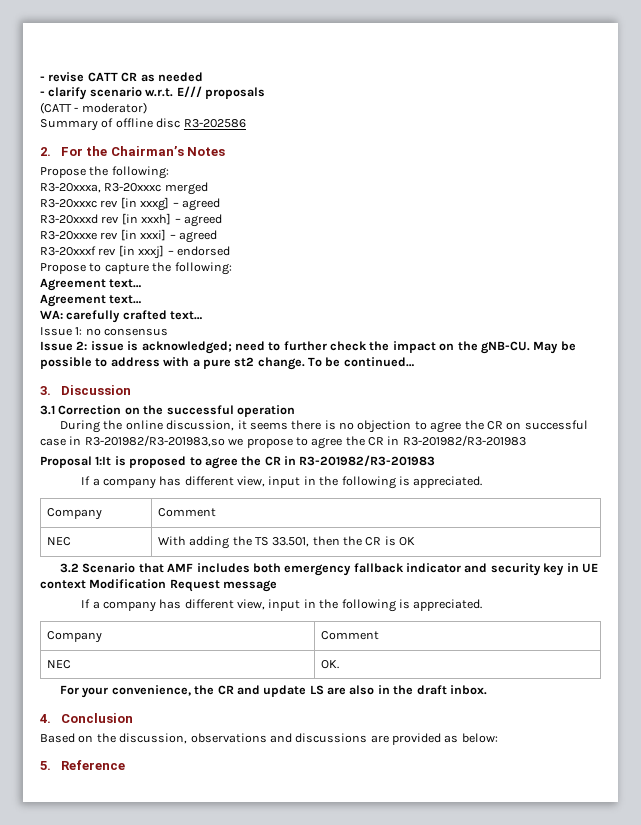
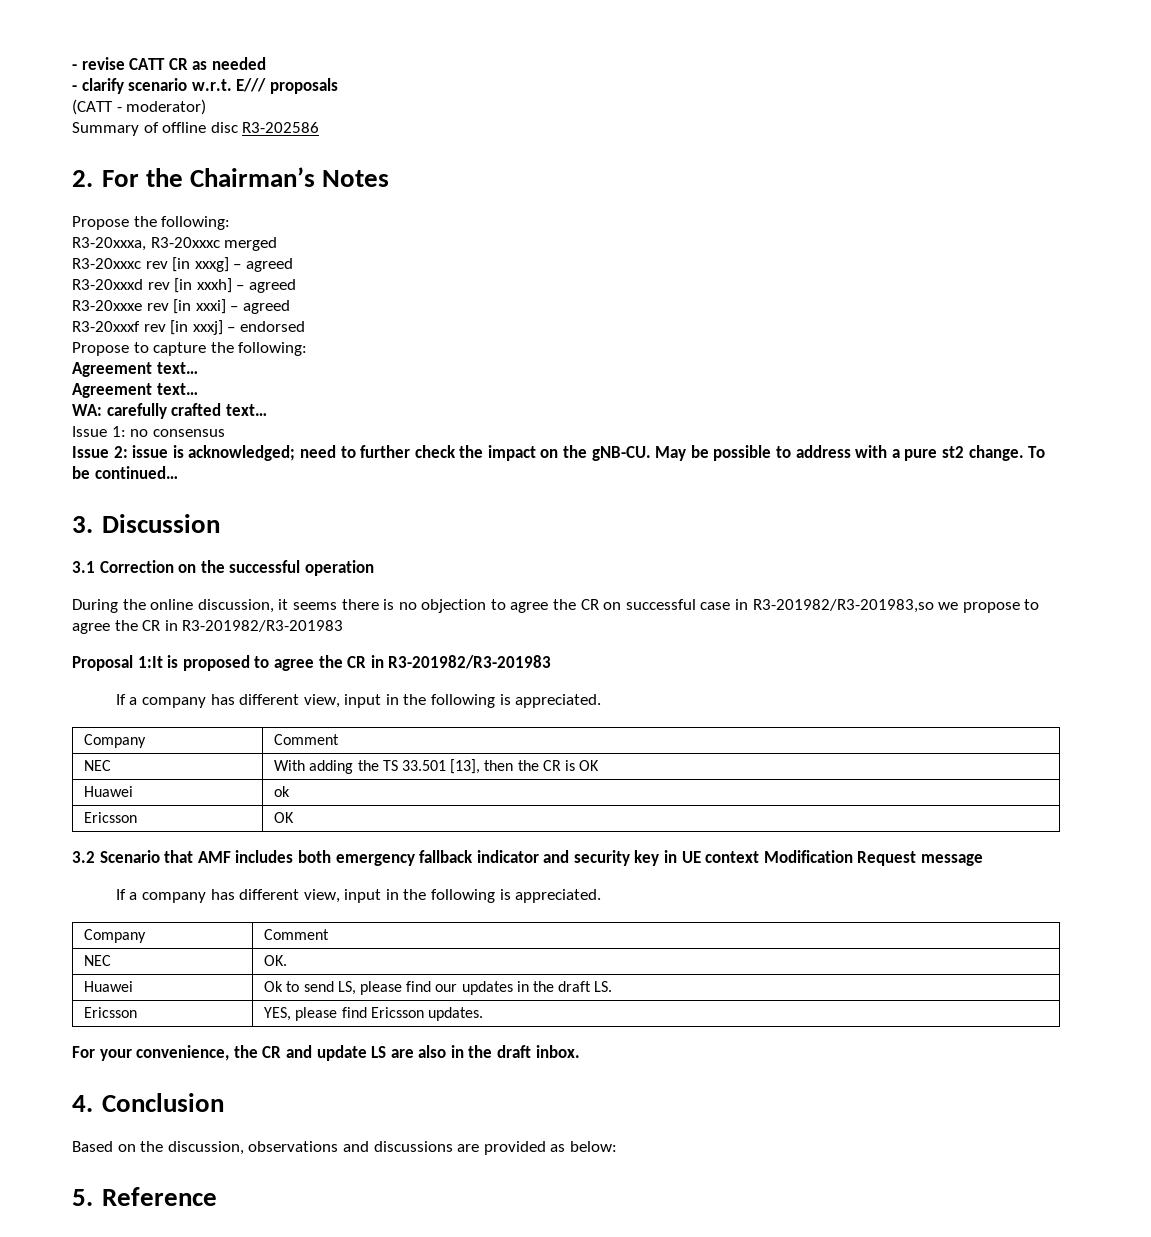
- NEC | With adding the TS 33.501, then the CR is OK
+ NEC | With adding the TS 33.501 [13], then the CR is OK
+ Huawei | ok
+ Ericsson | OK
+ Huawei | Ok to send LS, please find our updates in the draft LS.
+ Ericsson | YES, please find Ericsson updates.

